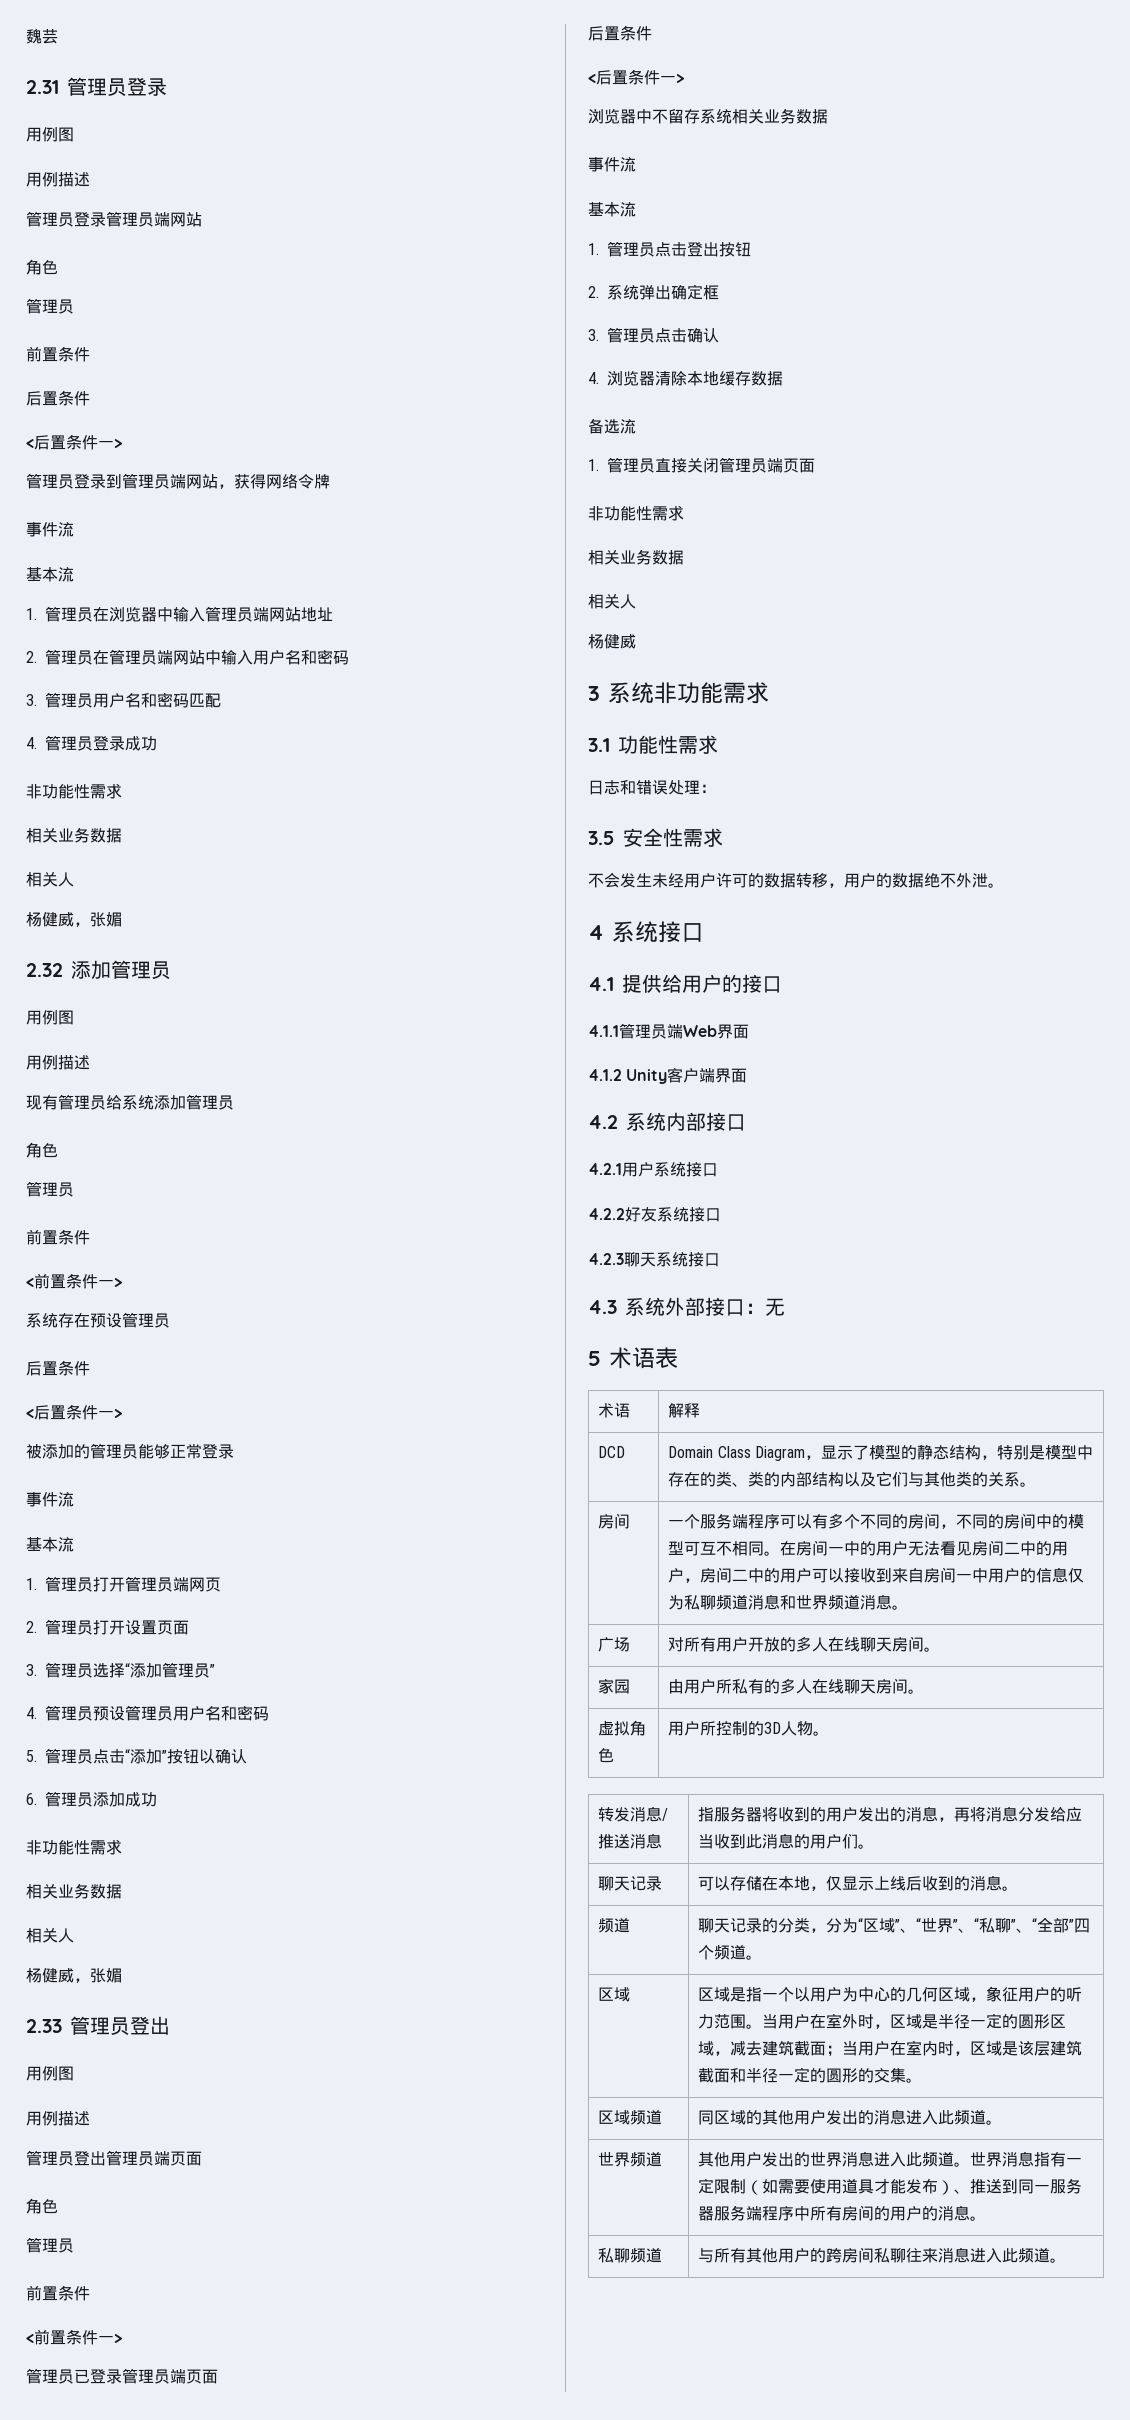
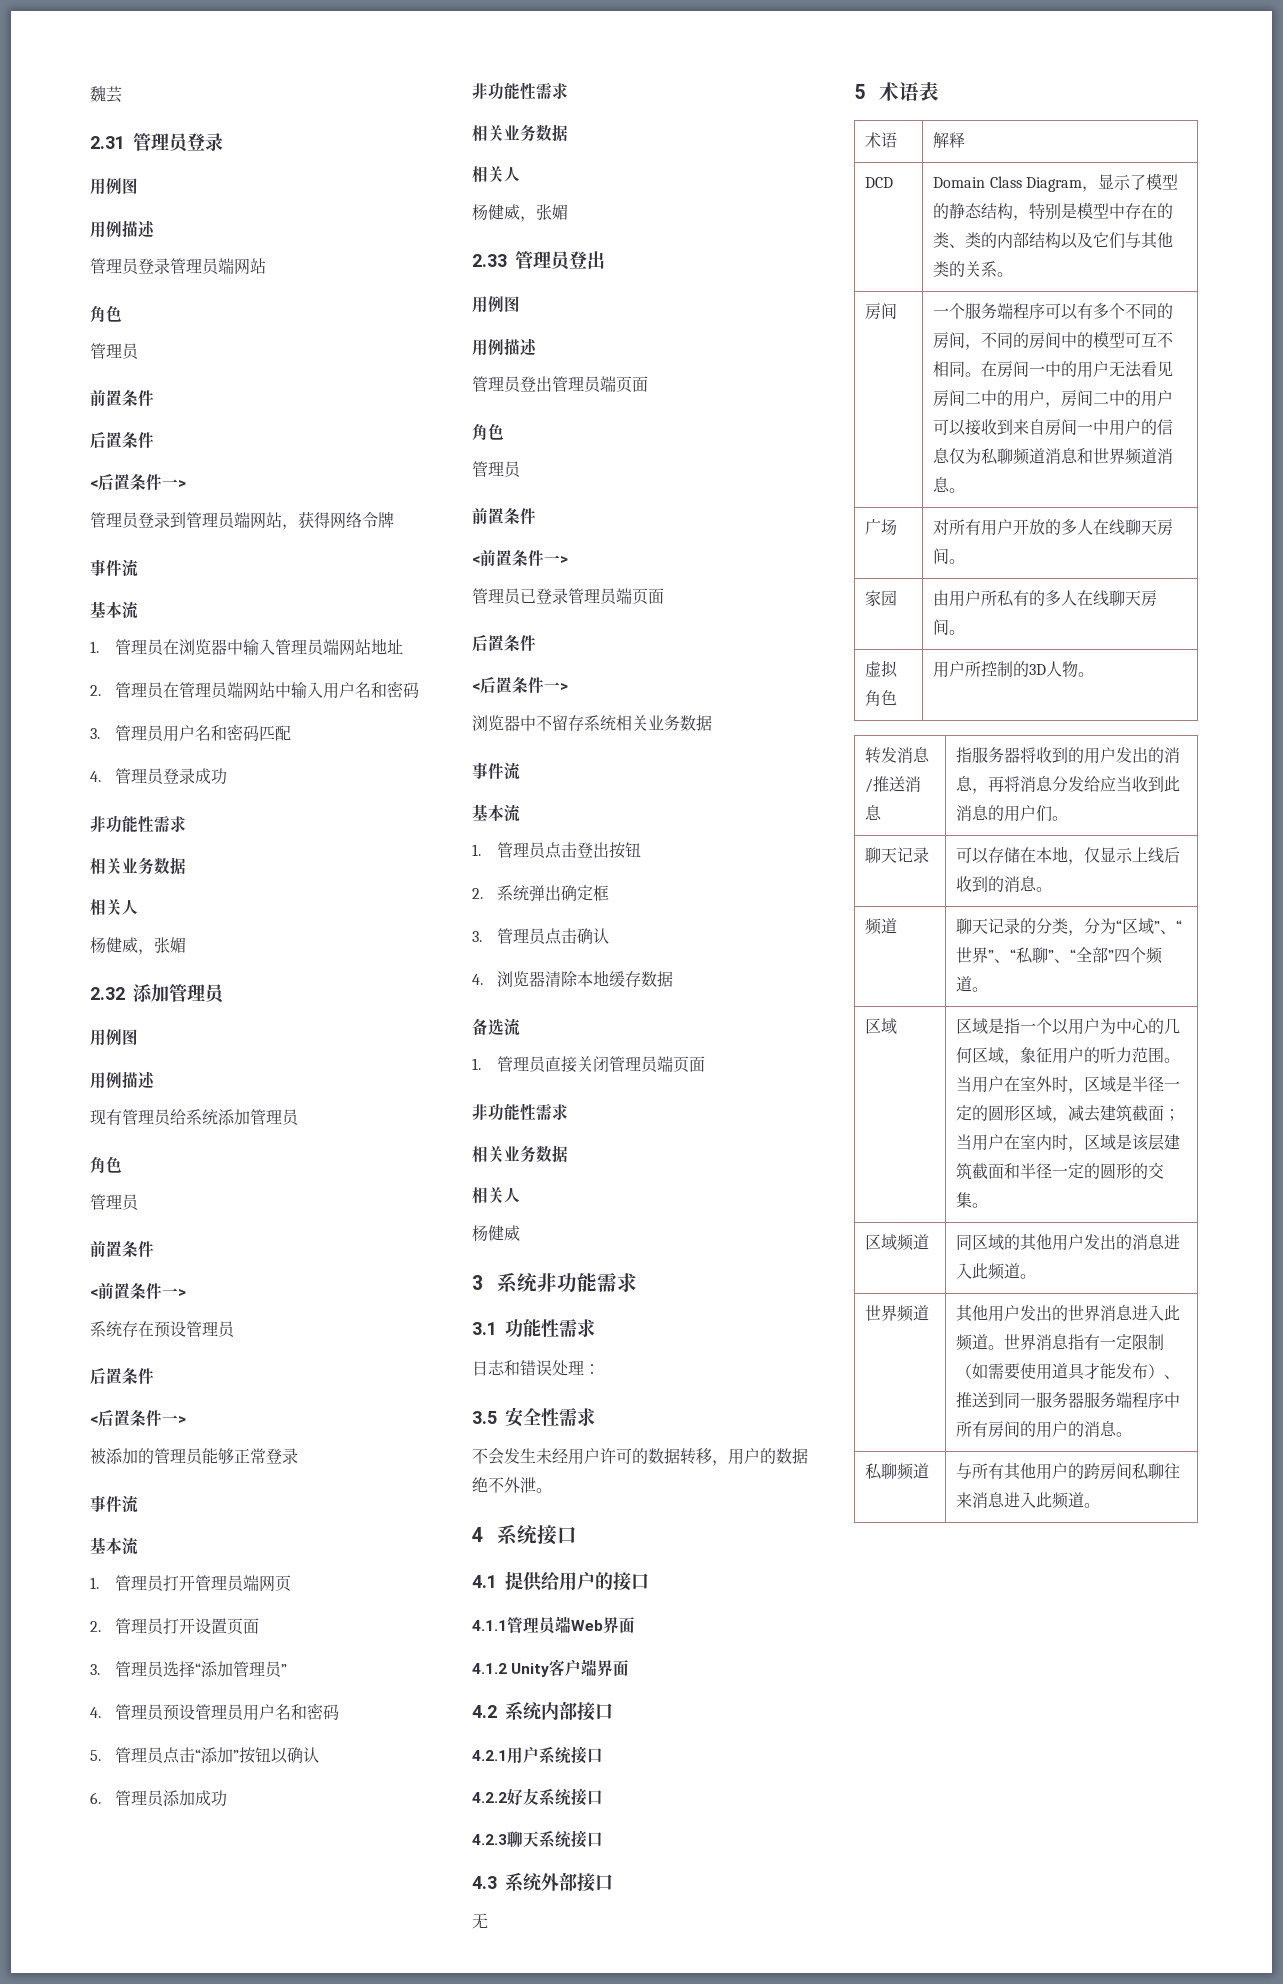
- 4.3系统外部接口：无
+ 4.3系统外部接口
+ 无

